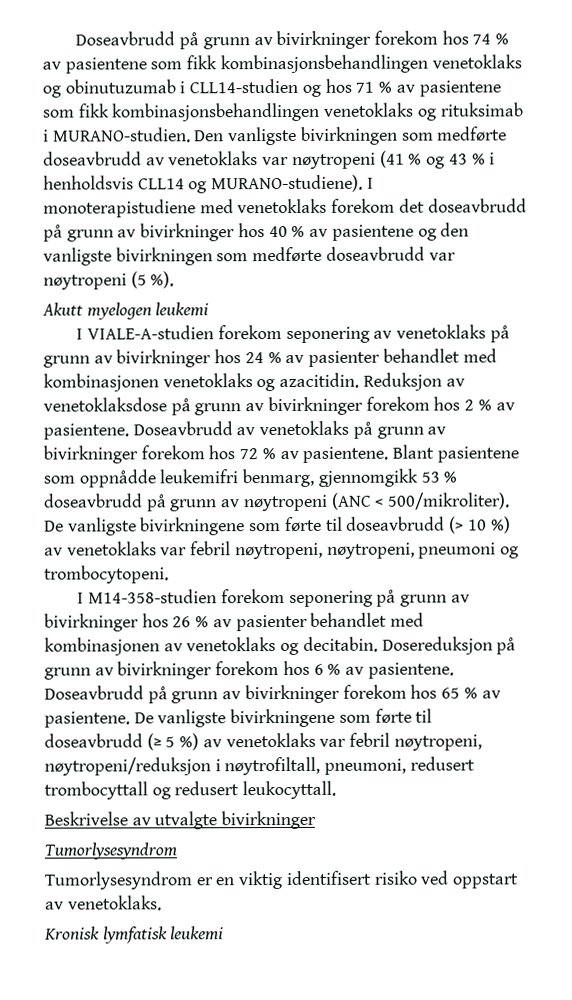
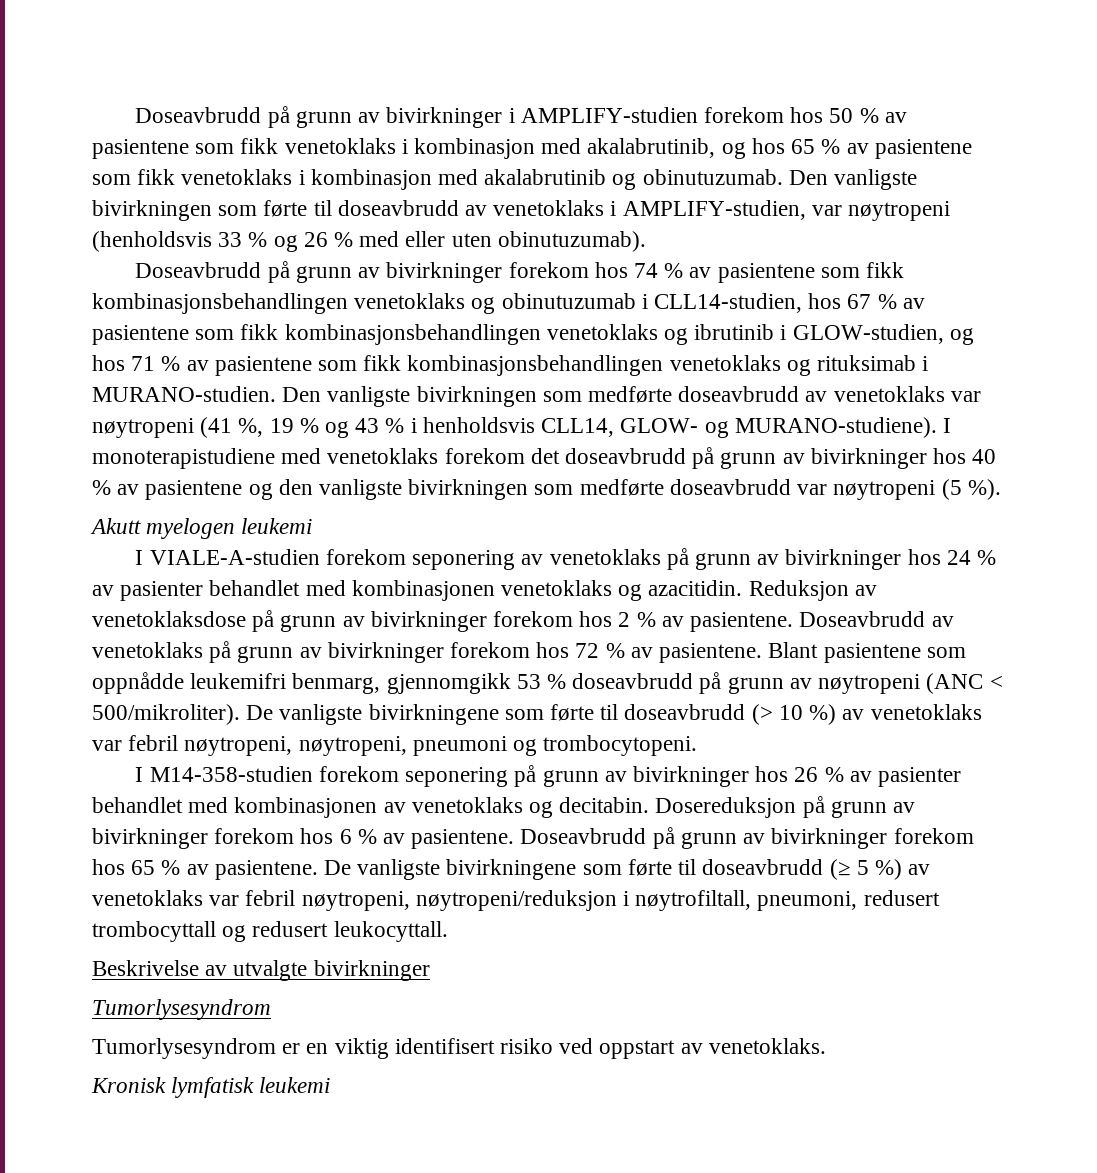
- Doseavbrudd på grunn av bivirkninger forekom hos 74 % av pasientene som fikk kombinasjonsbehandlingen venetoklaks og obinutuzumab i CLL14-studien og hos 71 % av pasientene som fikk kombinasjonsbehandlingen venetoklaks og rituksimab i MURANO-studien.
+ Doseavbrudd på grunn av bivirkninger i AMPLIFY-studien forekom hos 50 % av pasientene som fikk venetoklaks i kombinasjon med akalabrutinib, og hos 65 % av pasientene som fikk venetoklaks i kombinasjon med akalabrutinib og obinutuzumab. Den vanligste bivirkningen som førte til doseavbrudd av venetoklaks i AMPLIFY-studien, var nøytropeni (henholdsvis 33 % og 26 % med eller uten obinutuzumab).
+ Doseavbrudd på grunn av bivirkninger forekom hos 74 % av pasientene som fikk kombinasjonsbehandlingen venetoklaks og obinutuzumab i CLL14-studien, hos 67 % av pasientene som fikk kombinasjonsbehandlingen venetoklaks og ibrutinib i GLOW-studien, og hos 71 % av pasientene som fikk kombinasjonsbehandlingen venetoklaks og rituksimab i MURANO-studien.
- Den vanligste bivirkningen som medførte doseavbrudd av venetoklaks var nøytropeni (41 % og 43 % i henholdsvis CLL14 og MURANO-studiene).
+ Den vanligste bivirkningen som medførte doseavbrudd av venetoklaks var nøytropeni (41 %, 19 % og 43 % i henholdsvis CLL14, GLOW- og MURANO-studiene).

